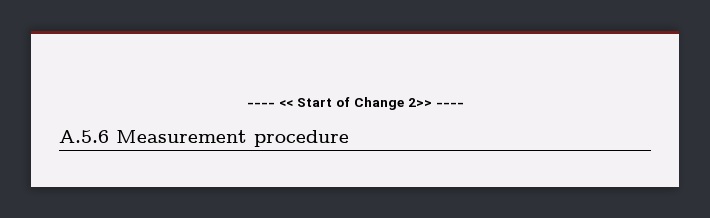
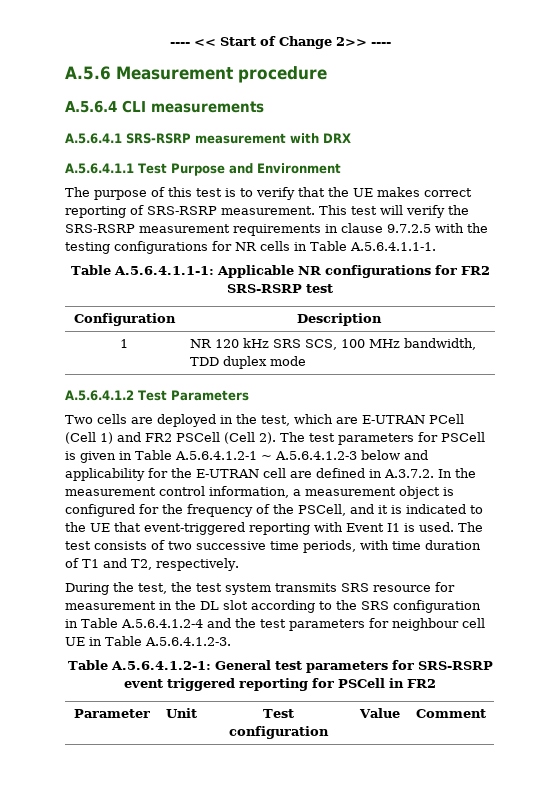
+ A.5.6.4 CLI measurements
+ A.5.6.4.1 SRS-RSRP measurement with DRX
+ A.5.6.4.1.1 Test Purpose and Environment
+ The purpose of this test is to verify that the UE makes correct reporting of SRS-RSRP measurement. This test will verify the SRS-RSRP measurement requirements in clause 9.7.2.5 with the testing configurations for NR cells in Table A.5.6.4.1.1-1.
+ Table A.5.6.4.1.1-1: Applicable NR configurations for FR2 SRS-RSRP test
+ Configuration | Description
+ 1 | NR 120 kHz SRS SCS, 100 MHz bandwidth, TDD duplex mode
+ A.5.6.4.1.2 Test Parameters
+ Two cells are deployed in the test, which are E-UTRAN PCell (Cell 1) and FR2 PSCell (Cell 2). The test parameters for PSCell is given in Table A.5.6.4.1.2-1 ~ A.5.6.4.1.2-3 below and applicability for the E-UTRAN cell are defined in A.3.7.2. In the measurement control information, a measurement object is configured for the frequency of the PSCell, and it is indicated to the UE that event-triggered reporting with Event I1 is used. The test consists of two successive time periods, with time duration of T1 and T2, respectively.
+ During the test, the test system transmits SRS resource for measurement in the DL slot according to the SRS configuration in Table A.5.6.4.1.2-4 and the test parameters for neighbour cell UE in Table A.5.6.4.1.2-3.
+ Table A.5.6.4.1.2-1: General test parameters for SRS-RSRP event triggered reporting for PSCell in FR2
+ Parameter | Unit | Test configuration | Value | Comment

